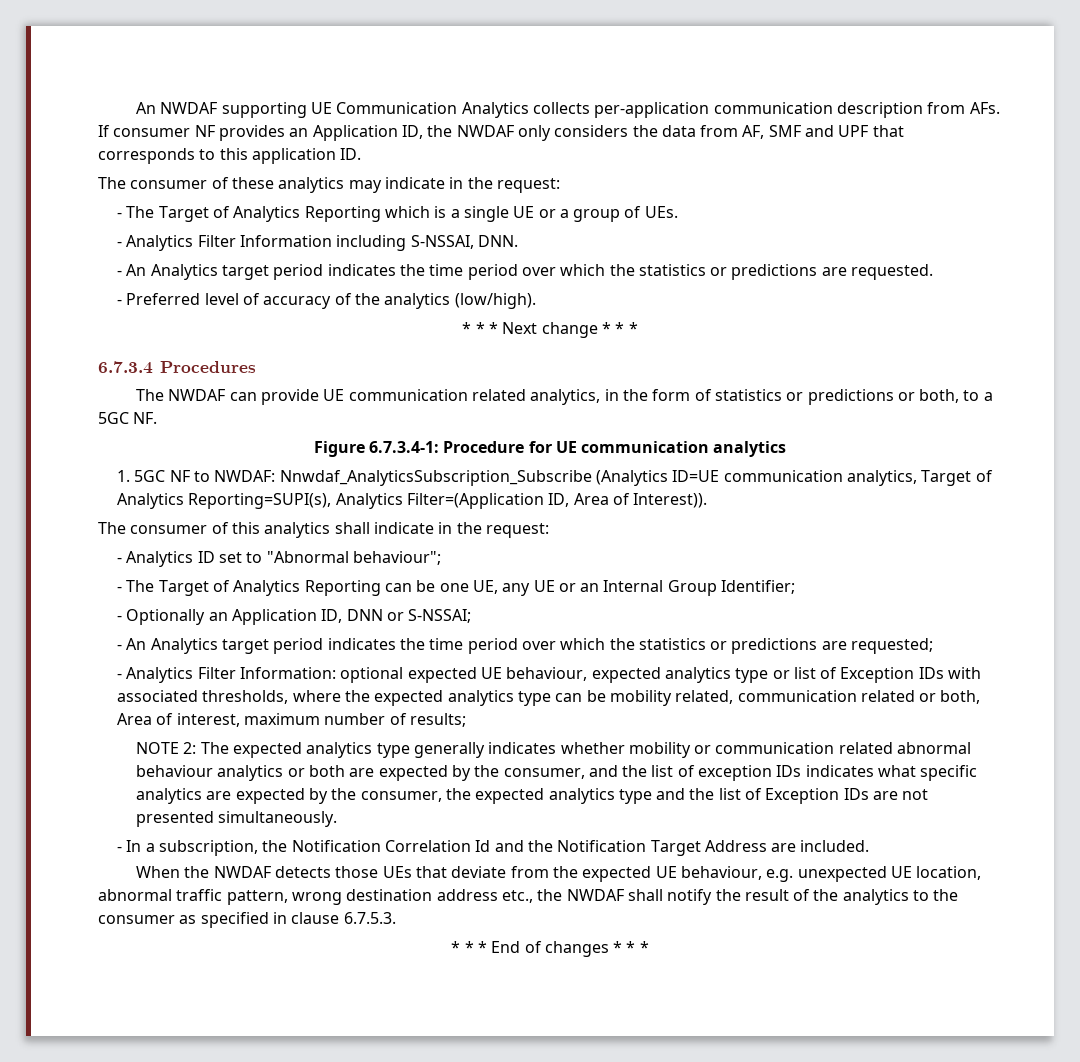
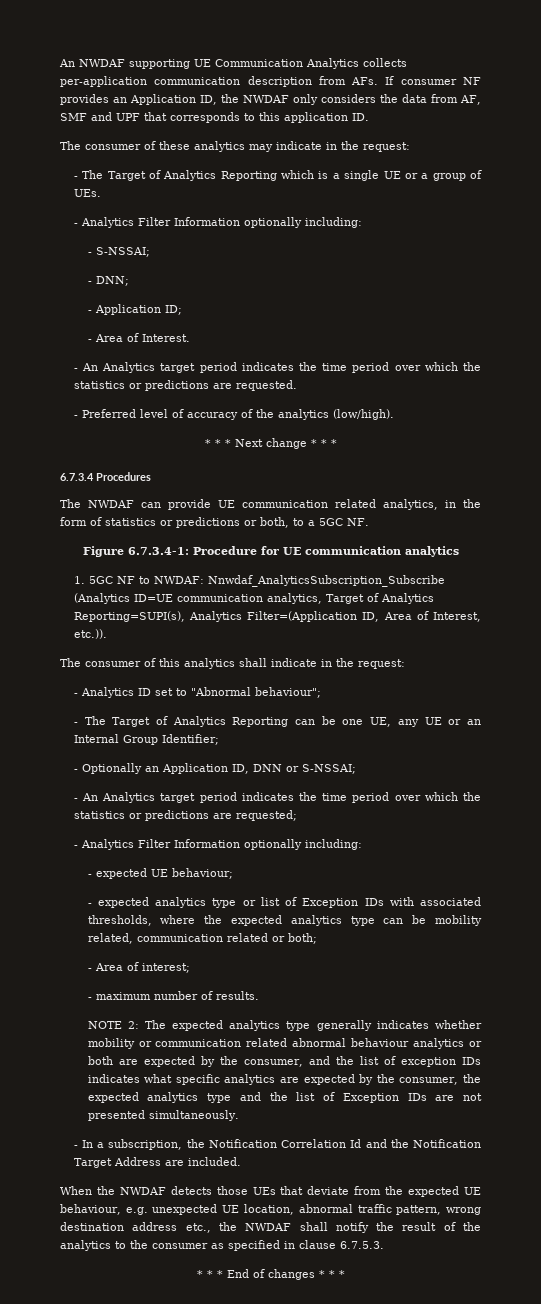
  - The Target of Analytics Reporting which is a single UE or a group of UEs.
- - Analytics Filter Information including S-NSSAI, DNN.
+ - Analytics Filter Information optionally including:
+ - S-NSSAI;
+ - DNN;
+ - Application ID;
+ - Area of Interest.
- 1. 5GC NF to NWDAF: Nnwdaf_AnalyticsSubscription_Subscribe (Analytics ID=UE communication analytics, Target of Analytics Reporting=SUPI(s), Analytics Filter=(Application ID, Area of Interest)).
+ 1. 5GC NF to NWDAF: Nnwdaf_AnalyticsSubscription_Subscribe (Analytics ID=UE communication analytics, Target of Analytics Reporting=SUPI(s), Analytics Filter=(Application ID, Area of Interest, etc.)).
  - An Analytics target period indicates the time period over which the statistics or predictions are requested;
- - Analytics Filter Information: optional expected UE behaviour, expected analytics type or list of Exception IDs with associated thresholds, where the expected analytics type can be mobility related, communication related or both, Area of interest, maximum number of results;
+ - Analytics Filter Information optionally including:
+ - expected UE behaviour;
+ - expected analytics type or list of Exception IDs with associated thresholds, where the expected analytics type can be mobility related, communication related or both;
+ - Area of interest;
+ - maximum number of results.

